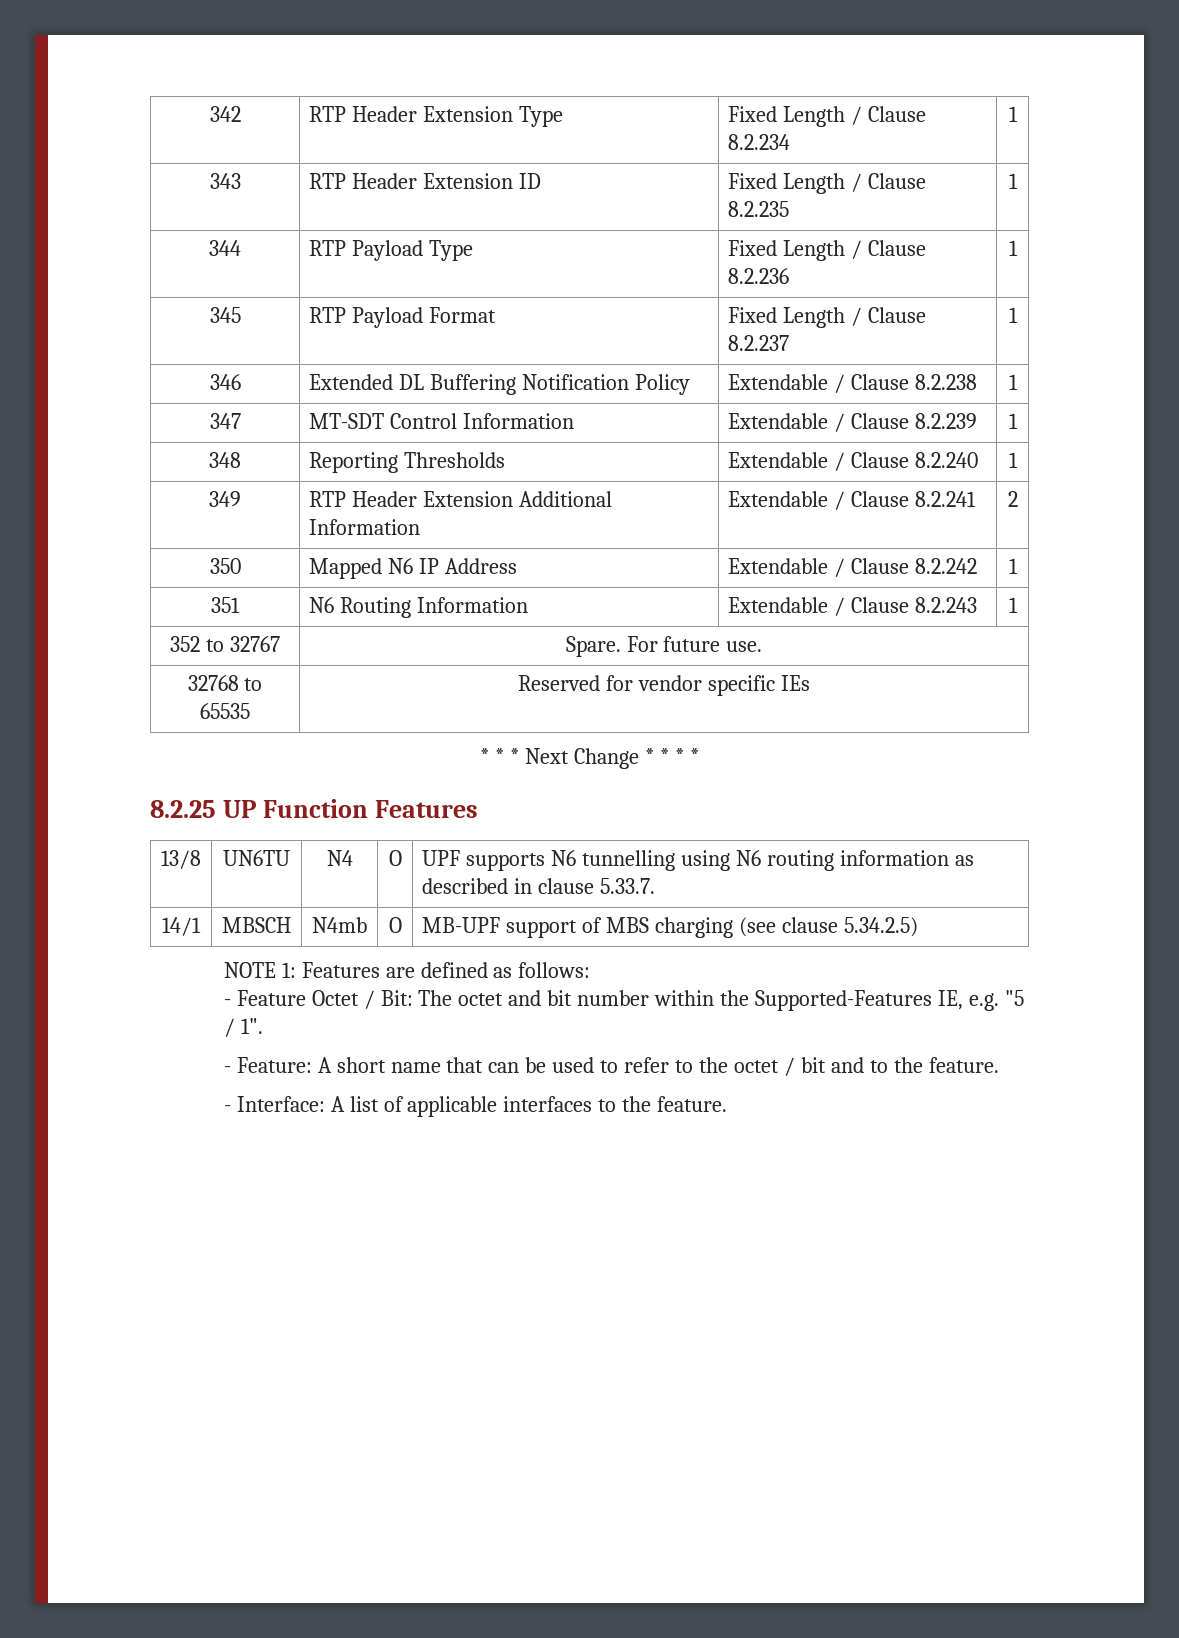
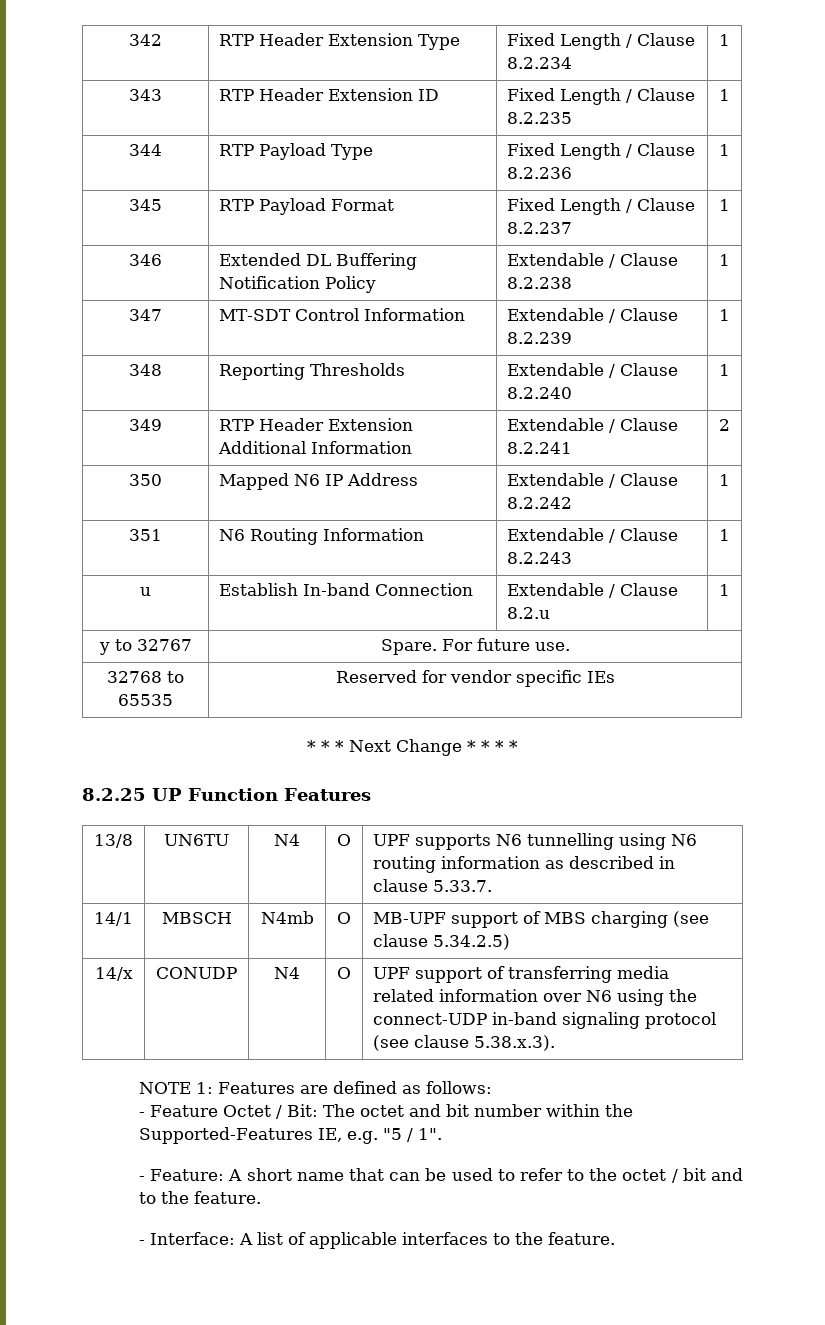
- 352 to 32767 | Spare. For future use.
+ u | Establish In-band Connection | Extendable / Clause 8.2.u | 1
+ y to 32767 | Spare. For future use.
+ 14/x | CONUDP | N4 | O | UPF support of transferring media related information over N6 using the connect-UDP in-band signaling protocol (see clause 5.38.x.3).

